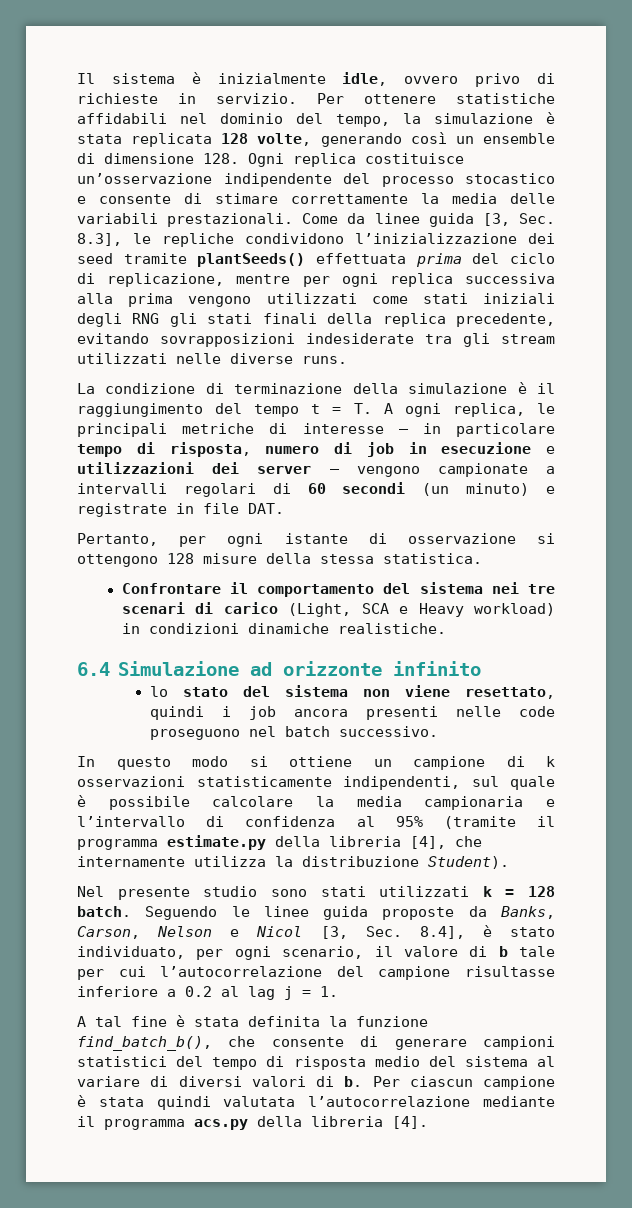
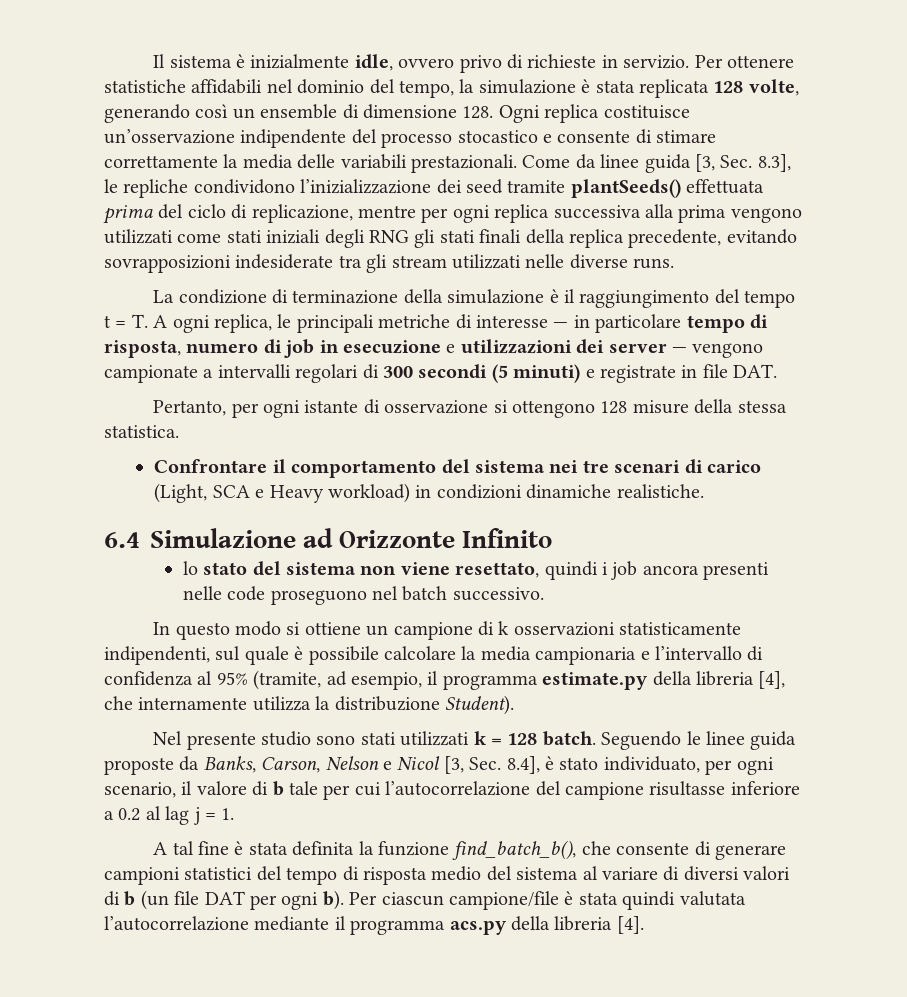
- La condizione di terminazione della simulazione è il raggiungimento del tempo t = T. A ogni replica, le principali metriche di interesse — in particolare tempo di risposta, numero di job in esecuzione e utilizzazioni dei server — vengono campionate a intervalli regolari di 60 secondi (un minuto) e registrate in file DAT.
+ La condizione di terminazione della simulazione è il raggiungimento del tempo t = T. A ogni replica, le principali metriche di interesse — in particolare tempo di risposta, numero di job in esecuzione e utilizzazioni dei server — vengono campionate a intervalli regolari di 300 secondi (5 minuti) e registrate in file DAT.
- 6.4 Simulazione ad orizzonte infinito
+ 6.4 Simulazione ad Orizzonte Infinito
- In questo modo si ottiene un campione di k osservazioni statisticamente indipendenti, sul quale è possibile calcolare la media campionaria e l’intervallo di confidenza al 95% (tramite il programma estimate.py della libreria [4], che internamente utilizza la distribuzione Student).
+ In questo modo si ottiene un campione di k osservazioni statisticamente indipendenti, sul quale è possibile calcolare la media campionaria e l’intervallo di confidenza al 95% (tramite, ad esempio, il programma estimate.py della libreria [4], che internamente utilizza la distribuzione Student).
- A tal fine è stata definita la funzione find_batch_b(), che consente di generare campioni statistici del tempo di risposta medio del sistema al variare di diversi valori di b.
+ A tal fine è stata definita la funzione find_batch_b(), che consente di generare campioni statistici del tempo di risposta medio del sistema al variare di diversi valori di b (un file DAT per ogni b).
- Per ciascun campione è stata quindi valutata l’autocorrelazione mediante il programma acs.py della libreria [4].
+ Per ciascun campione/file è stata quindi valutata l’autocorrelazione mediante il programma acs.py della libreria [4].

